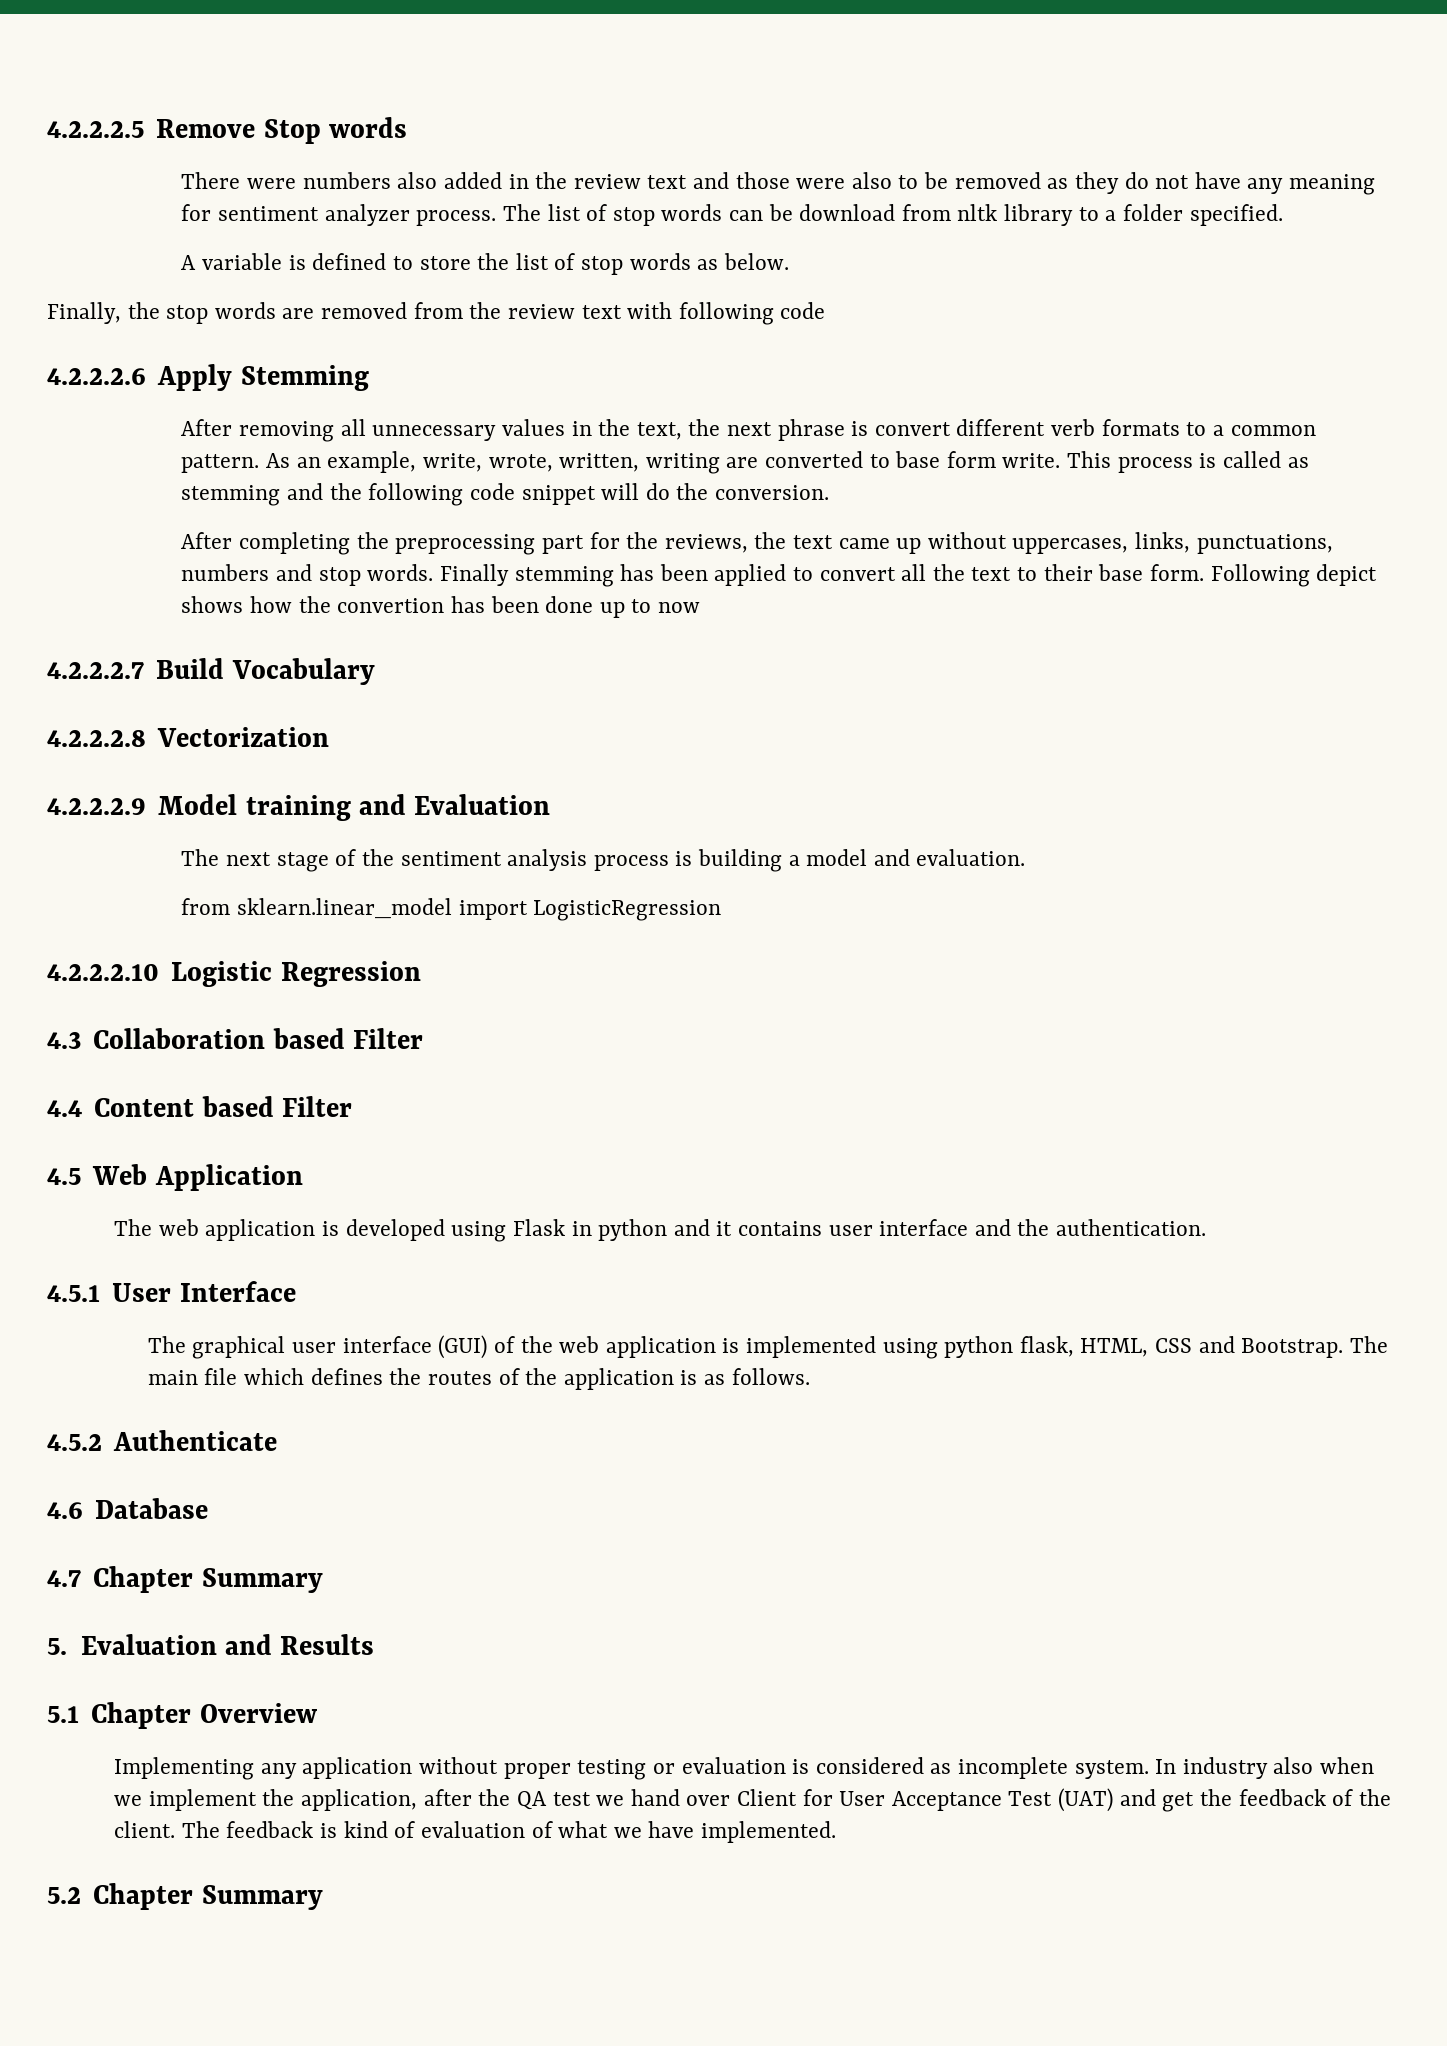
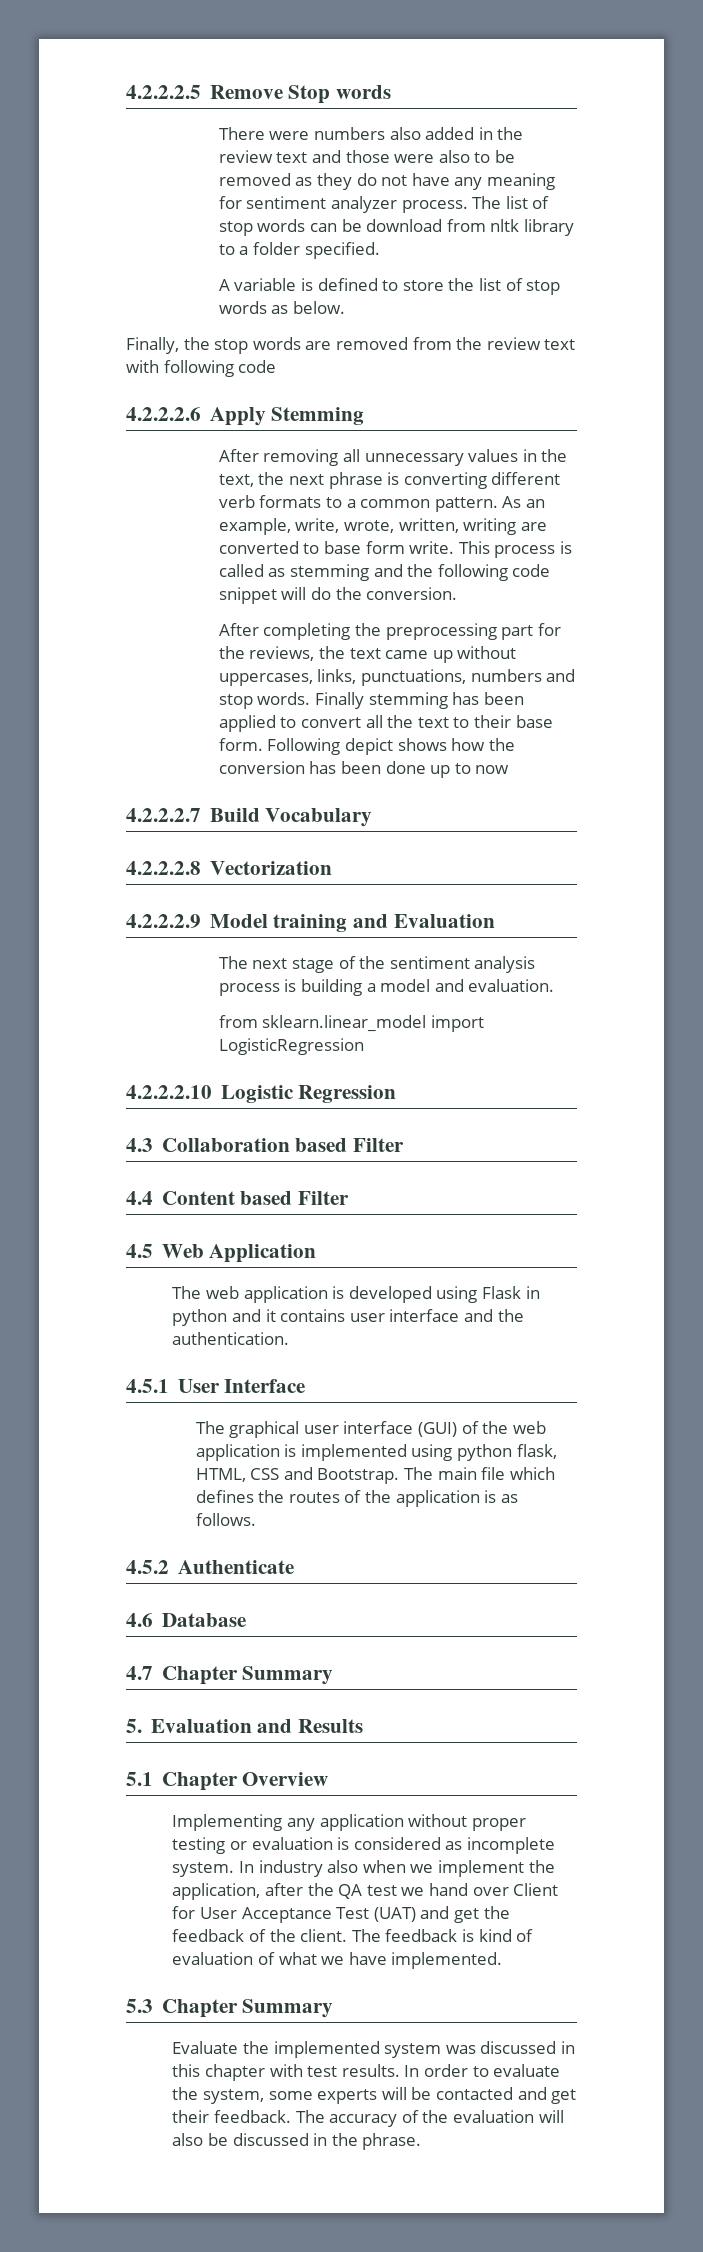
- After removing all unnecessary values in the text, the next phrase is convert different verb formats to a common pattern.
+ After removing all unnecessary values in the text, the next phrase is converting different verb formats to a common pattern.
- Following depict shows how the convertion has been done up to now
+ Following depict shows how the conversion has been done up to now
- 5.2 Chapter Summary
+ 5.3 Chapter Summary
+ Evaluate the implemented system was discussed in this chapter with test results. In order to evaluate the system, some experts will be contacted and get their feedback. The accuracy of the evaluation will also be discussed in the phrase.

